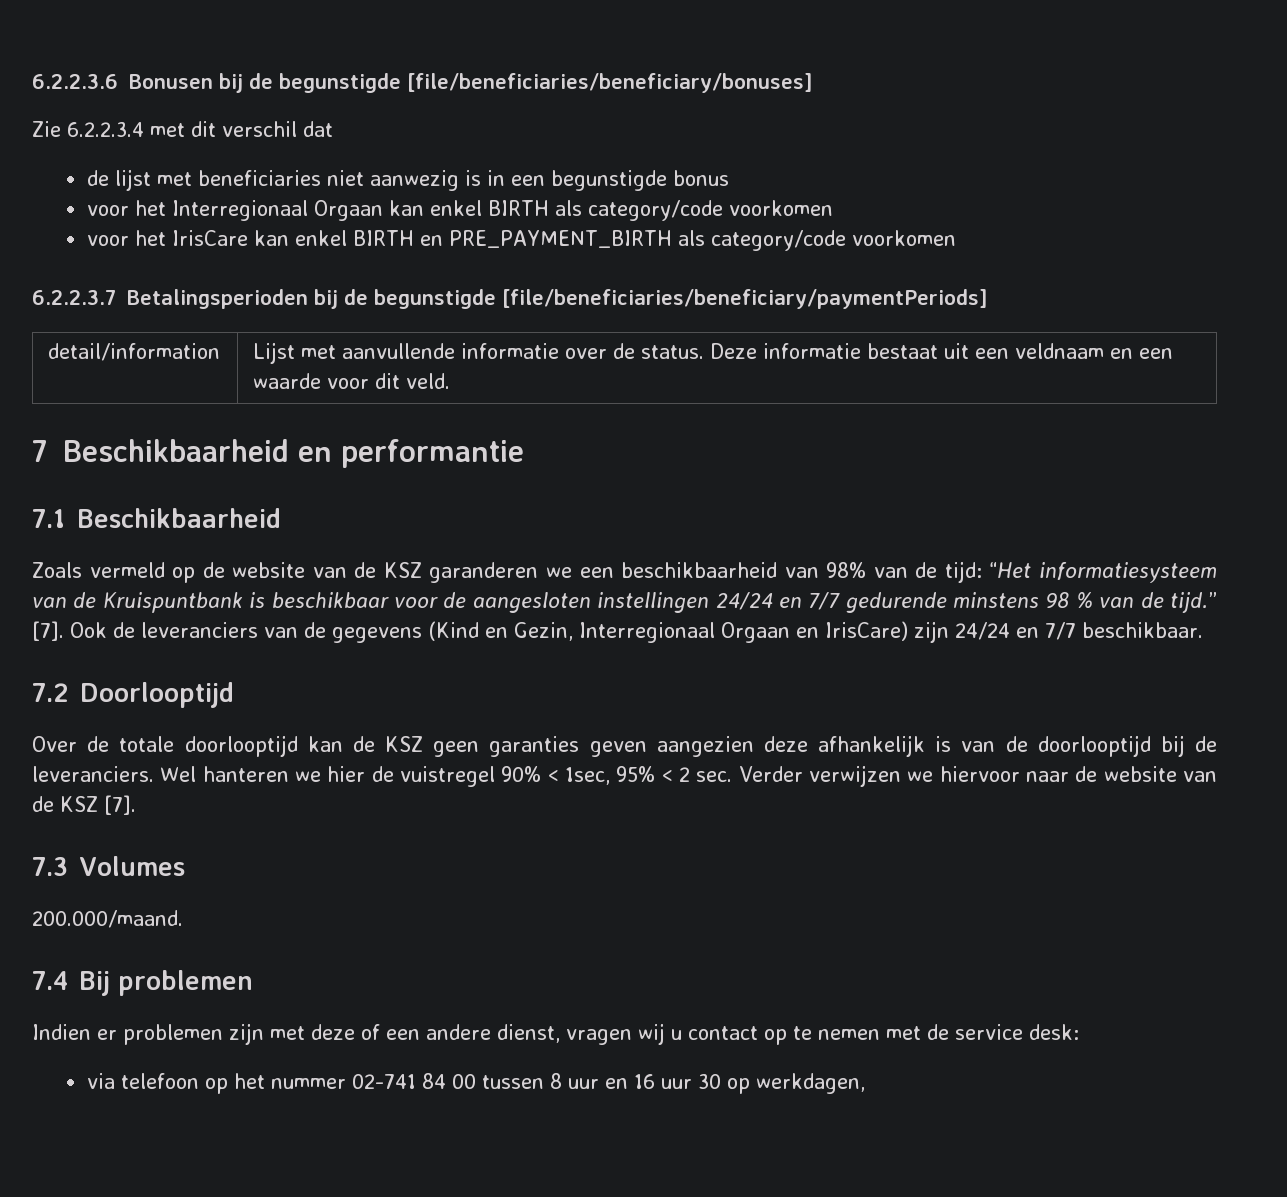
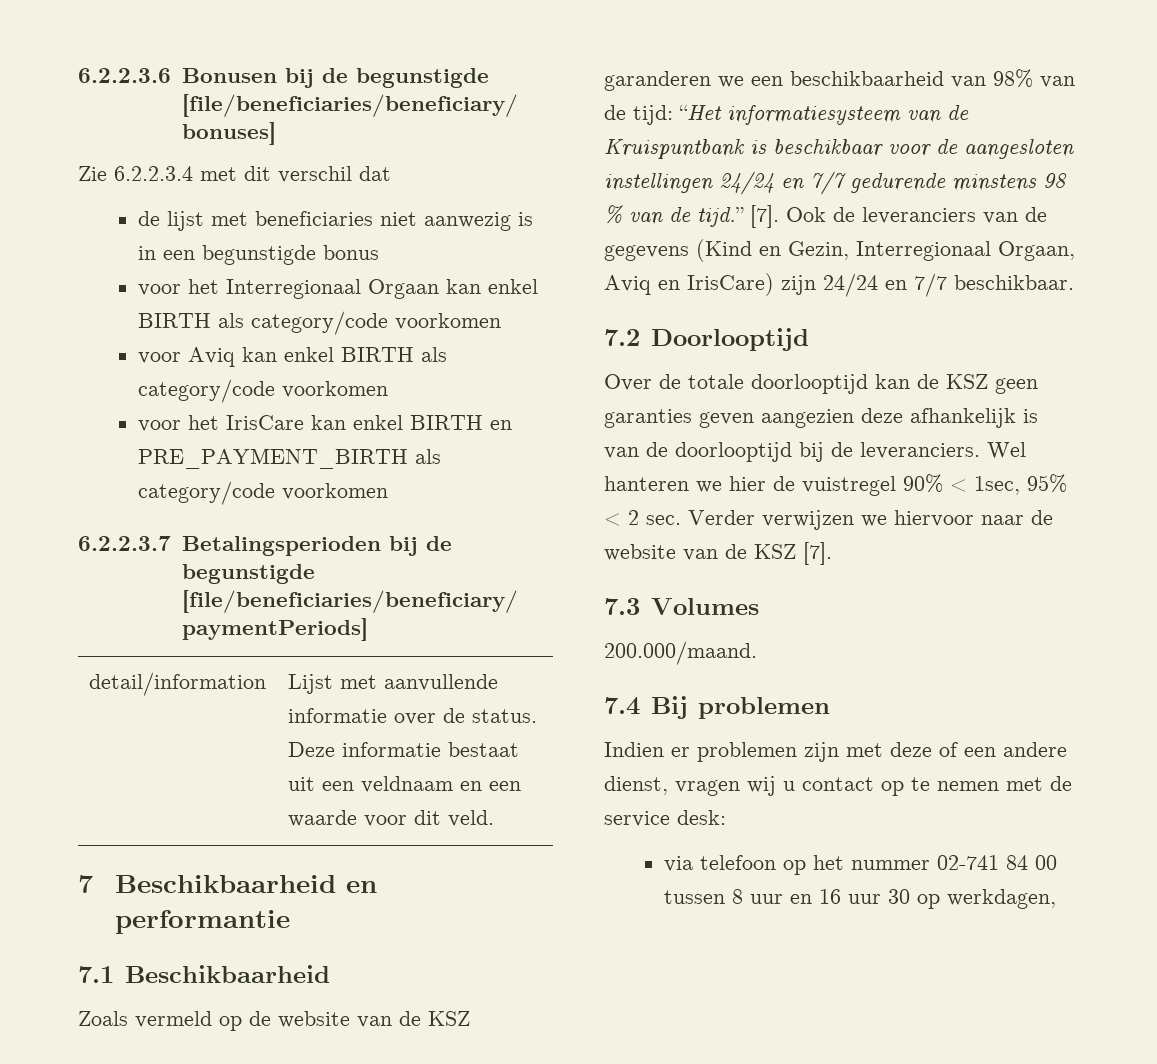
+ voor Aviq kan enkel BIRTH als category/code voorkomen
- Ook de leveranciers van de gegevens (Kind en Gezin, Interregionaal Orgaan en IrisCare) zijn 24/24 en 7/7 beschikbaar.
+ Ook de leveranciers van de gegevens (Kind en Gezin, Interregionaal Orgaan, Aviq en IrisCare) zijn 24/24 en 7/7 beschikbaar.

